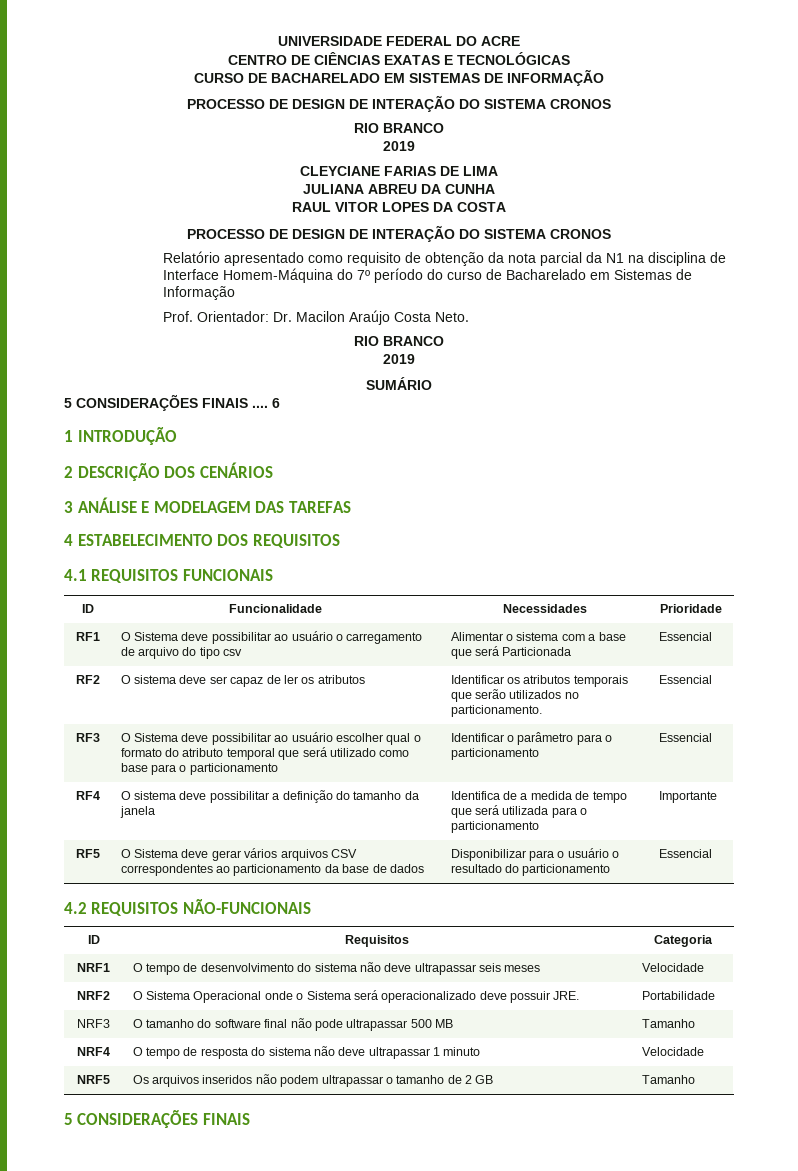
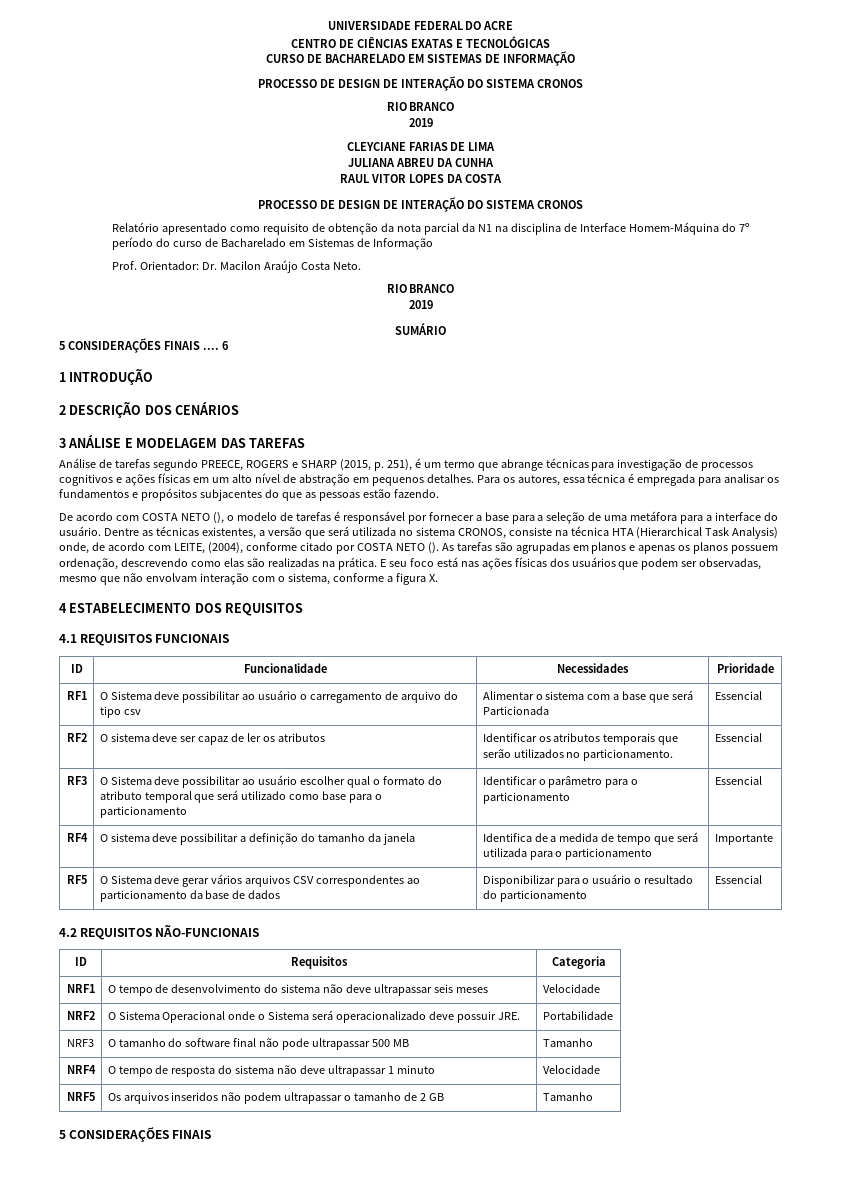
+ Análise de tarefas segundo PREECE, ROGERS e SHARP (2015, p. 251), é um termo que abrange técnicas para investigação de processos cognitivos e ações físicas em um alto nível de abstração em pequenos detalhes. Para os autores, essa técnica é empregada para analisar os fundamentos e propósitos subjacentes do que as pessoas estão fazendo.
+ De acordo com COSTA NETO (), o modelo de tarefas é responsável por fornecer a base para a seleção de uma metáfora para a interface do usuário. Dentre as técnicas existentes, a versão que será utilizada no sistema CRONOS, consiste na técnica HTA (Hierarchical Task Analysis) onde, de acordo com LEITE, (2004), conforme citado por COSTA NETO (). As tarefas são agrupadas em planos e apenas os planos possuem ordenação, descrevendo como elas são realizadas na prática. E seu foco está nas ações físicas dos usuários que podem ser observadas, mesmo que não envolvam interação com o sistema, conforme a figura X.

